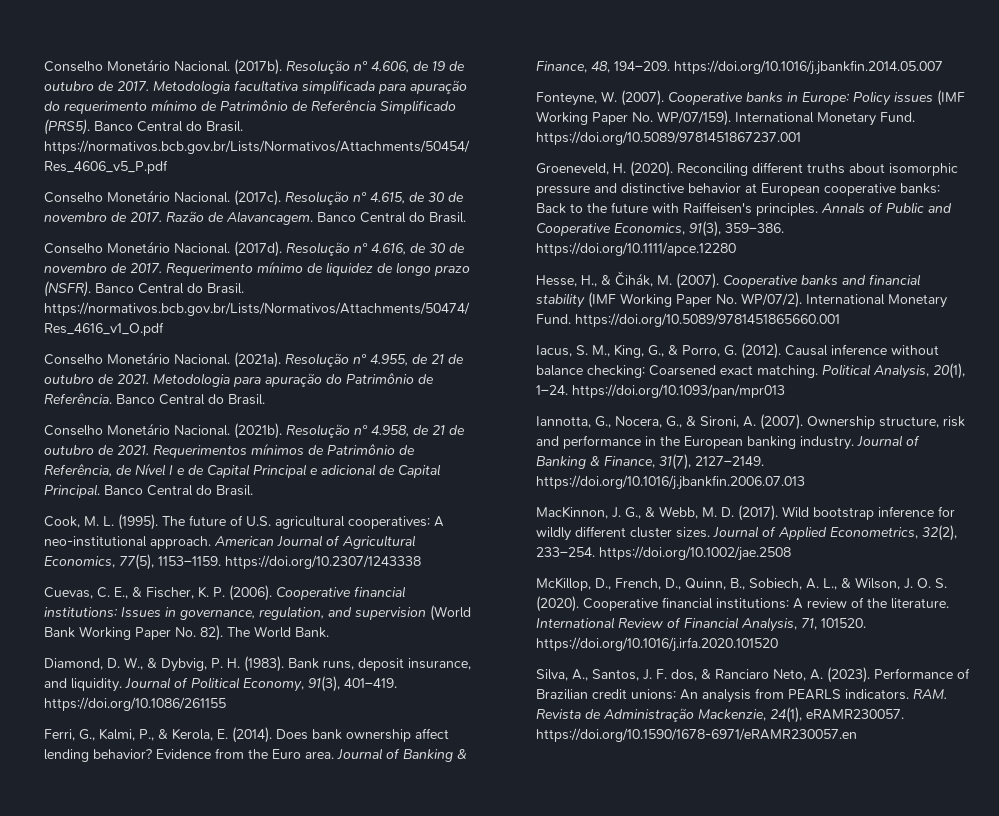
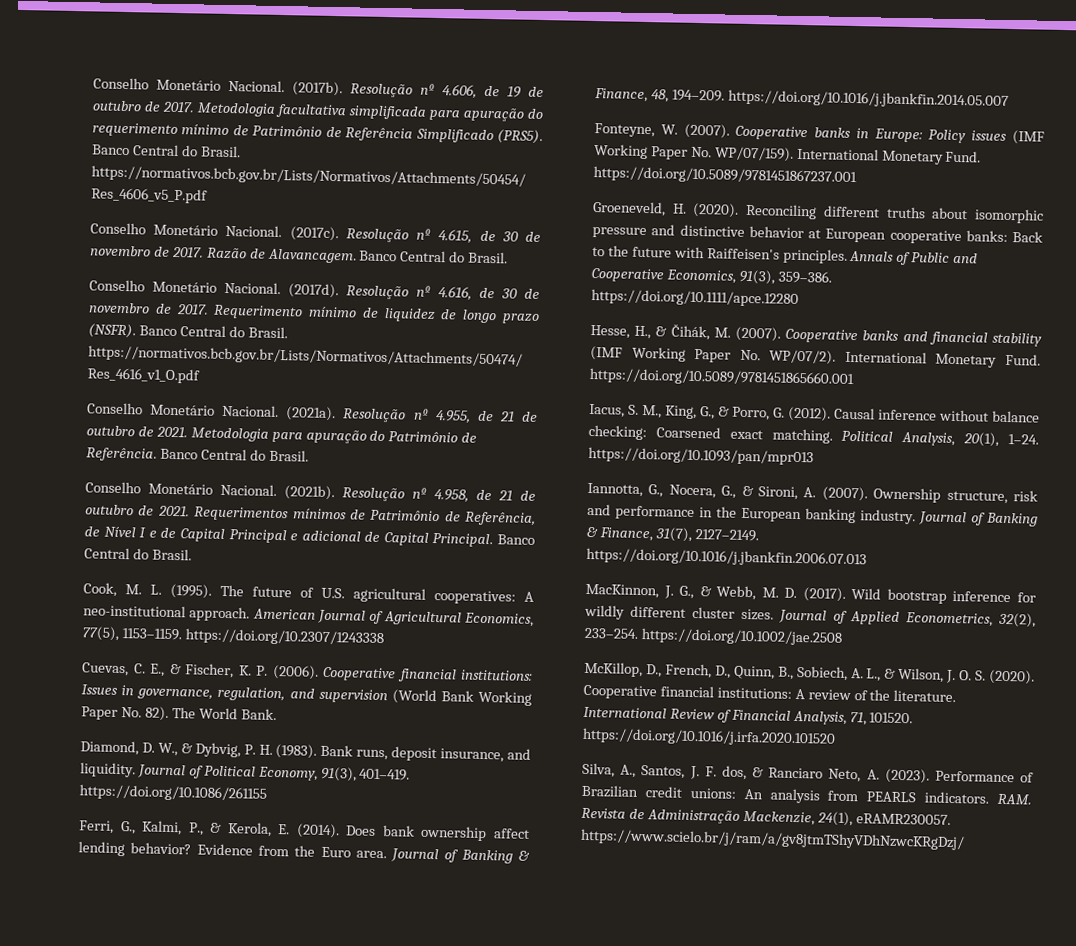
- RAM. Revista de Administração Mackenzie, 24(1), eRAMR230057. https://doi.org/10.1590/1678-6971/eRAMR230057.en
+ RAM. Revista de Administração Mackenzie, 24(1), eRAMR230057. https://www.scielo.br/j/ram/a/gv8jtmTShyVDhNzwcKRgDzj/

